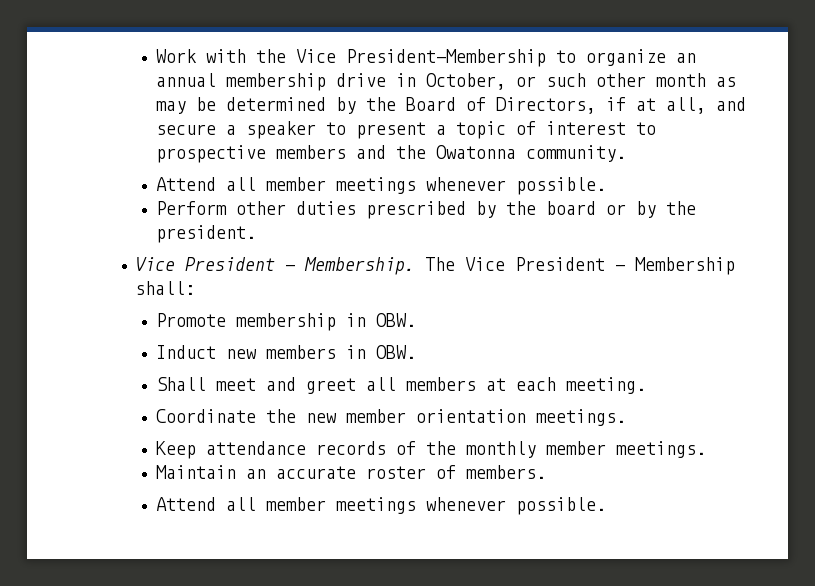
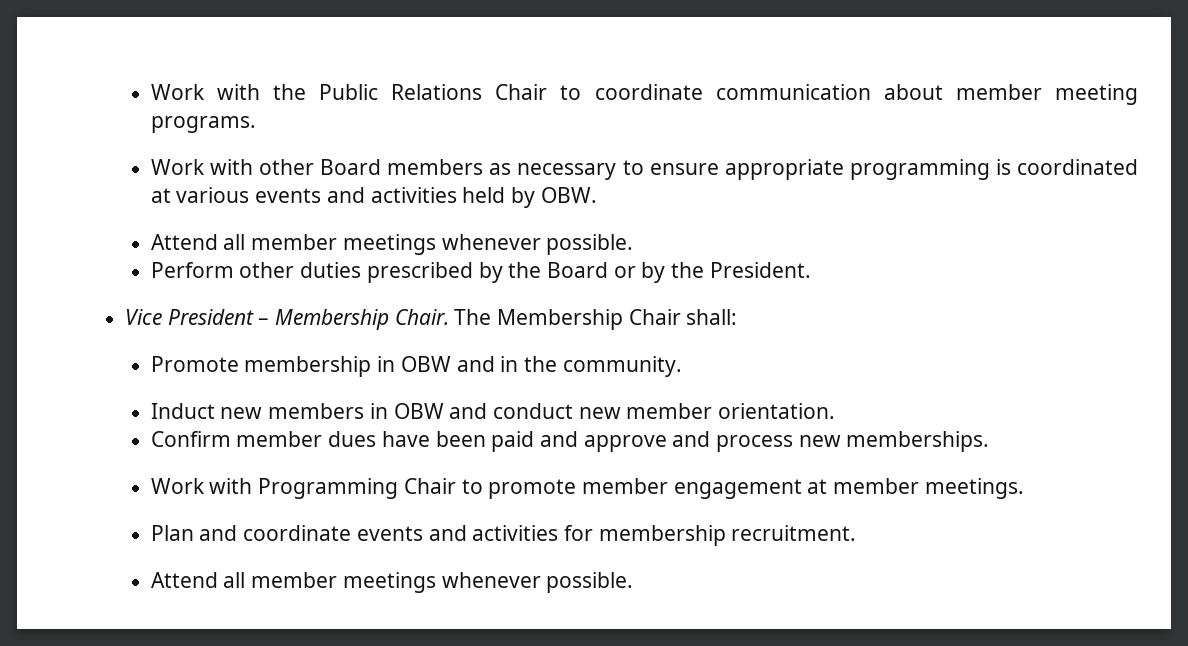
- Work with the Vice President-Membership to organize an annual membership drive in October, or such other month as may be determined by the Board of Directors, if at all, and secure a speaker to present a topic of interest to prospective members and the Owatonna community.
+ Work with the Public Relations Chair to coordinate communication about member meeting programs.
+ Work with other Board members as necessary to ensure appropriate programming is coordinated at various events and activities held by OBW.
- Perform other duties prescribed by the board or by the president.
- Vice President - Membership. The Vice President - Membership shall:
+ Perform other duties prescribed by the Board or by the President.
+ Vice President – Membership Chair. The Membership Chair shall:
- Promote membership in OBW.
+ Promote membership in OBW and in the community.
- Induct new members in OBW.
- Shall meet and greet all members at each meeting.
- Coordinate the new member orientation meetings.
- Keep attendance records of the monthly member meetings.
- Maintain an accurate roster of members.
+ Induct new members in OBW and conduct new member orientation.
+ Confirm member dues have been paid and approve and process new memberships.
+ Work with Programming Chair to promote member engagement at member meetings.
+ Plan and coordinate events and activities for membership recruitment.

